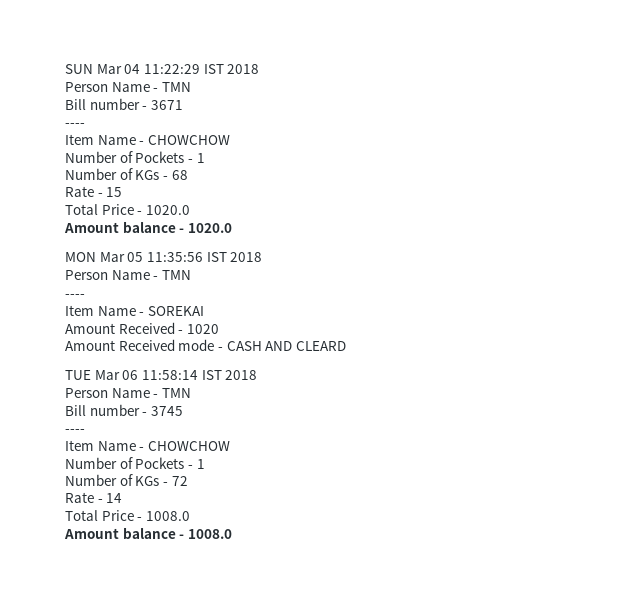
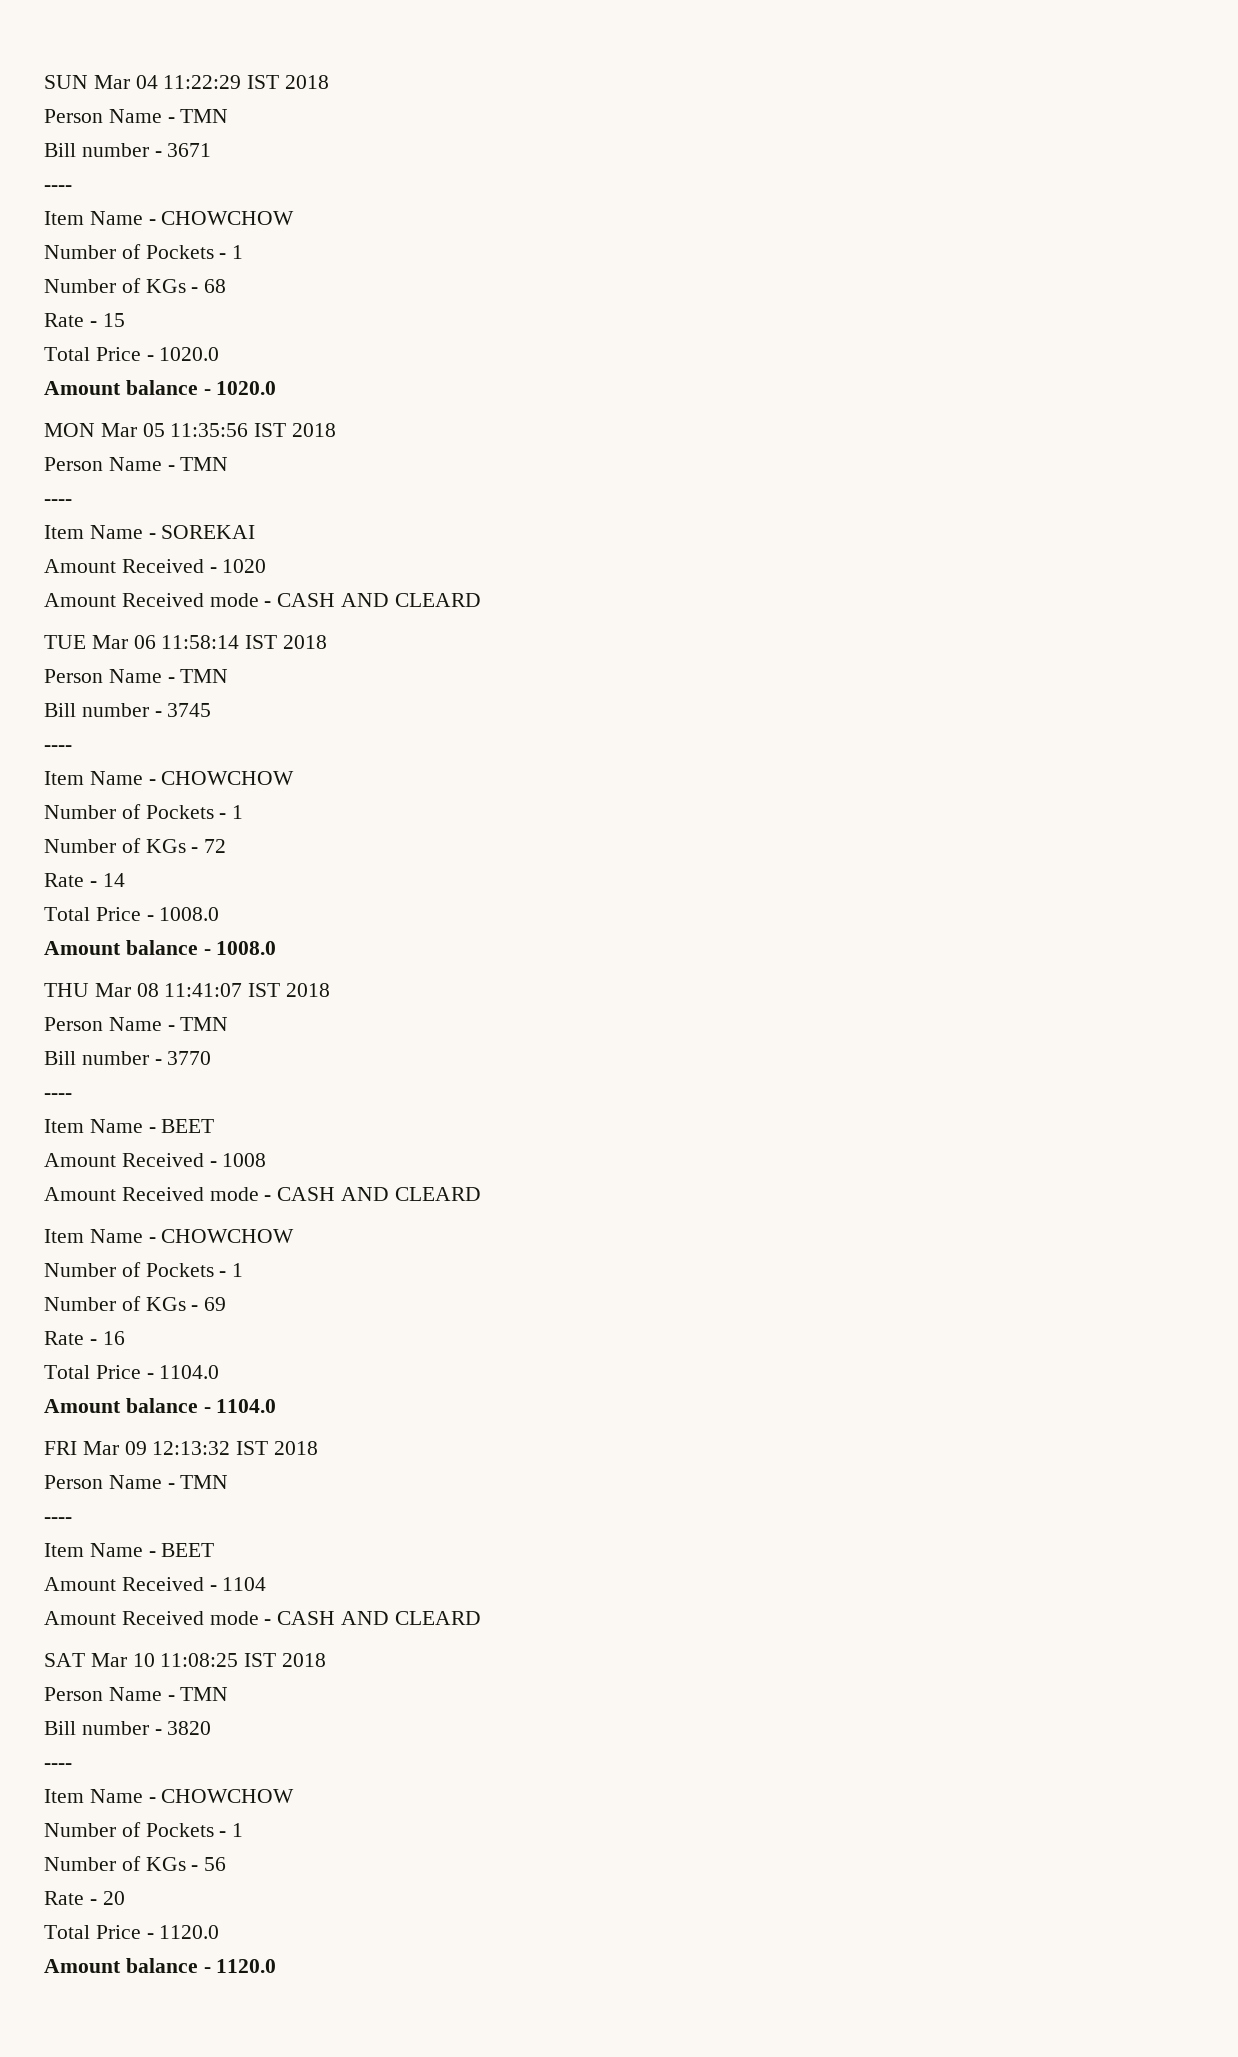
+ THU Mar 08 11:41:07 IST 2018
+ Person Name - TMN
+ Bill number - 3770
+ ----
+ Item Name - BEET
+ Amount Received - 1008
+ Amount Received mode - CASH AND CLEARD
+ Item Name - CHOWCHOW
+ Number of Pockets - 1
+ Number of KGs - 69
+ Rate - 16
+ Total Price - 1104.0
+ Amount balance - 1104.0
+ FRI Mar 09 12:13:32 IST 2018
+ Person Name - TMN
+ ----
+ Item Name - BEET
+ Amount Received - 1104
+ Amount Received mode - CASH AND CLEARD
+ SAT Mar 10 11:08:25 IST 2018
+ Person Name - TMN
+ Bill number - 3820
+ ----
+ Item Name - CHOWCHOW
+ Number of Pockets - 1
+ Number of KGs - 56
+ Rate - 20
+ Total Price - 1120.0
+ Amount balance - 1120.0

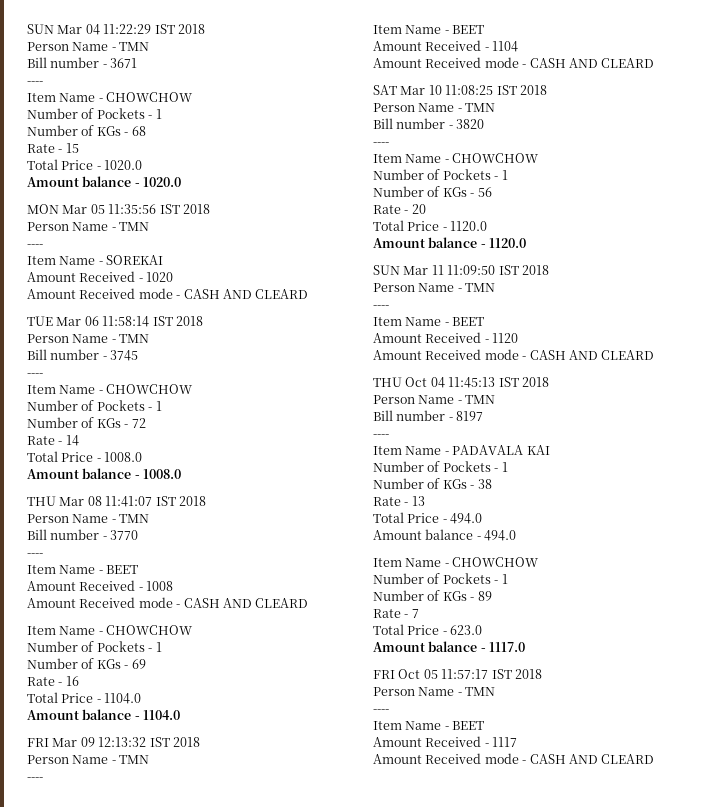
+ SUN Mar 11 11:09:50 IST 2018
+ Person Name - TMN
+ ----
+ Item Name - BEET
+ Amount Received - 1120
+ Amount Received mode - CASH AND CLEARD
+ THU Oct 04 11:45:13 IST 2018
+ Person Name - TMN
+ Bill number - 8197
+ ----
+ Item Name - PADAVALA KAI
+ Number of Pockets - 1
+ Number of KGs - 38
+ Rate - 13
+ Total Price - 494.0
+ Amount balance - 494.0
+ Item Name - CHOWCHOW
+ Number of Pockets - 1
+ Number of KGs - 89
+ Rate - 7
+ Total Price - 623.0
+ Amount balance - 1117.0
+ FRI Oct 05 11:57:17 IST 2018
+ Person Name - TMN
+ ----
+ Item Name - BEET
+ Amount Received - 1117
+ Amount Received mode - CASH AND CLEARD

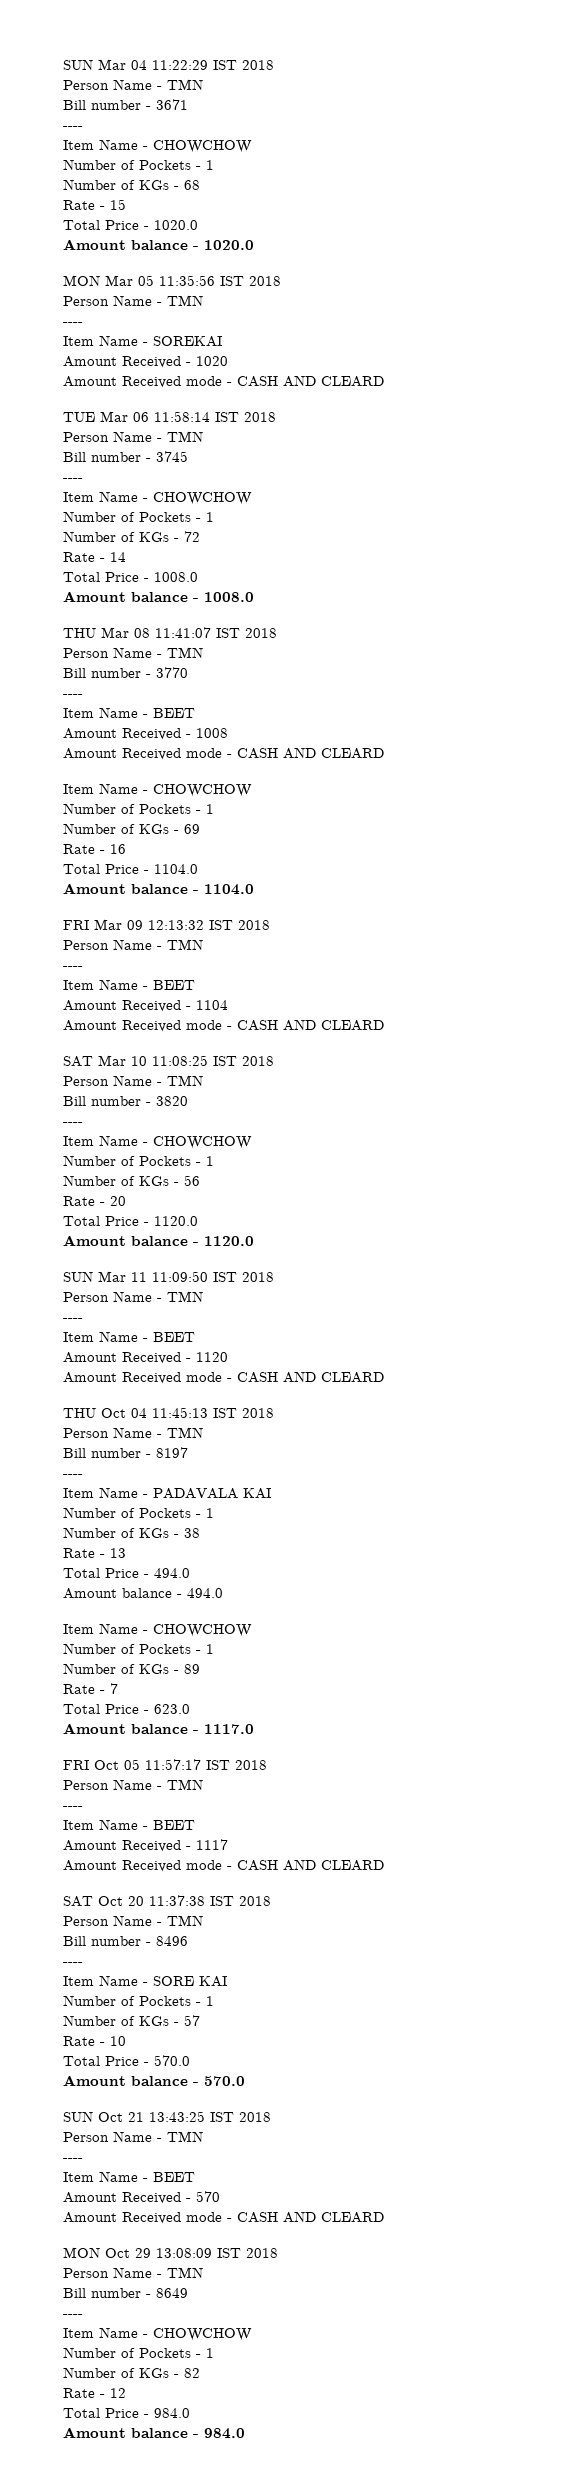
+ SAT Oct 20 11:37:38 IST 2018
+ Person Name - TMN
+ Bill number - 8496
+ ----
+ Item Name - SORE KAI
+ Number of Pockets - 1
+ Number of KGs - 57
+ Rate - 10
+ Total Price - 570.0
+ Amount balance - 570.0
+ SUN Oct 21 13:43:25 IST 2018
+ Person Name - TMN
+ ----
+ Item Name - BEET
+ Amount Received - 570
+ Amount Received mode - CASH AND CLEARD
+ MON Oct 29 13:08:09 IST 2018
+ Person Name - TMN
+ Bill number - 8649
+ ----
+ Item Name - CHOWCHOW
+ Number of Pockets - 1
+ Number of KGs - 82
+ Rate - 12
+ Total Price - 984.0
+ Amount balance - 984.0

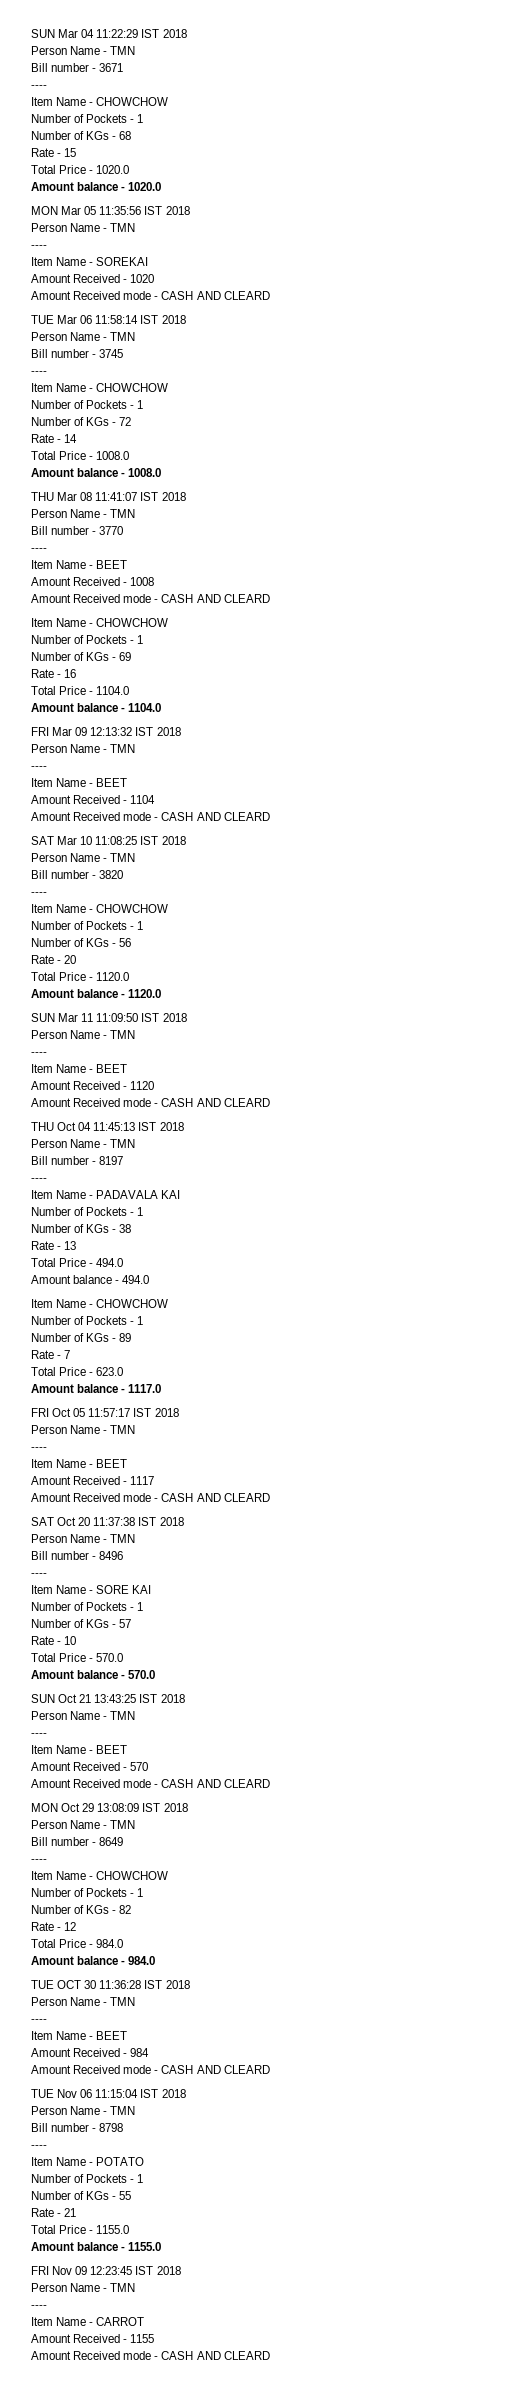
+ TUE OCT 30 11:36:28 IST 2018
+ Person Name - TMN
+ ----
+ Item Name - BEET
+ Amount Received - 984
+ Amount Received mode - CASH AND CLEARD
+ TUE Nov 06 11:15:04 IST 2018
+ Person Name - TMN
+ Bill number - 8798
+ ----
+ Item Name - POTATO
+ Number of Pockets - 1
+ Number of KGs - 55
+ Rate - 21
+ Total Price - 1155.0
+ Amount balance - 1155.0
+ FRI Nov 09 12:23:45 IST 2018
+ Person Name - TMN
+ ----
+ Item Name - CARROT
+ Amount Received - 1155
+ Amount Received mode - CASH AND CLEARD

